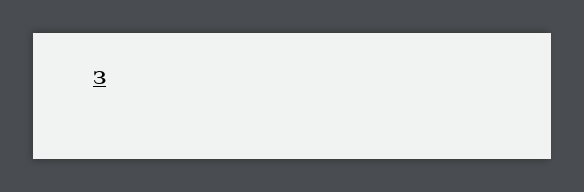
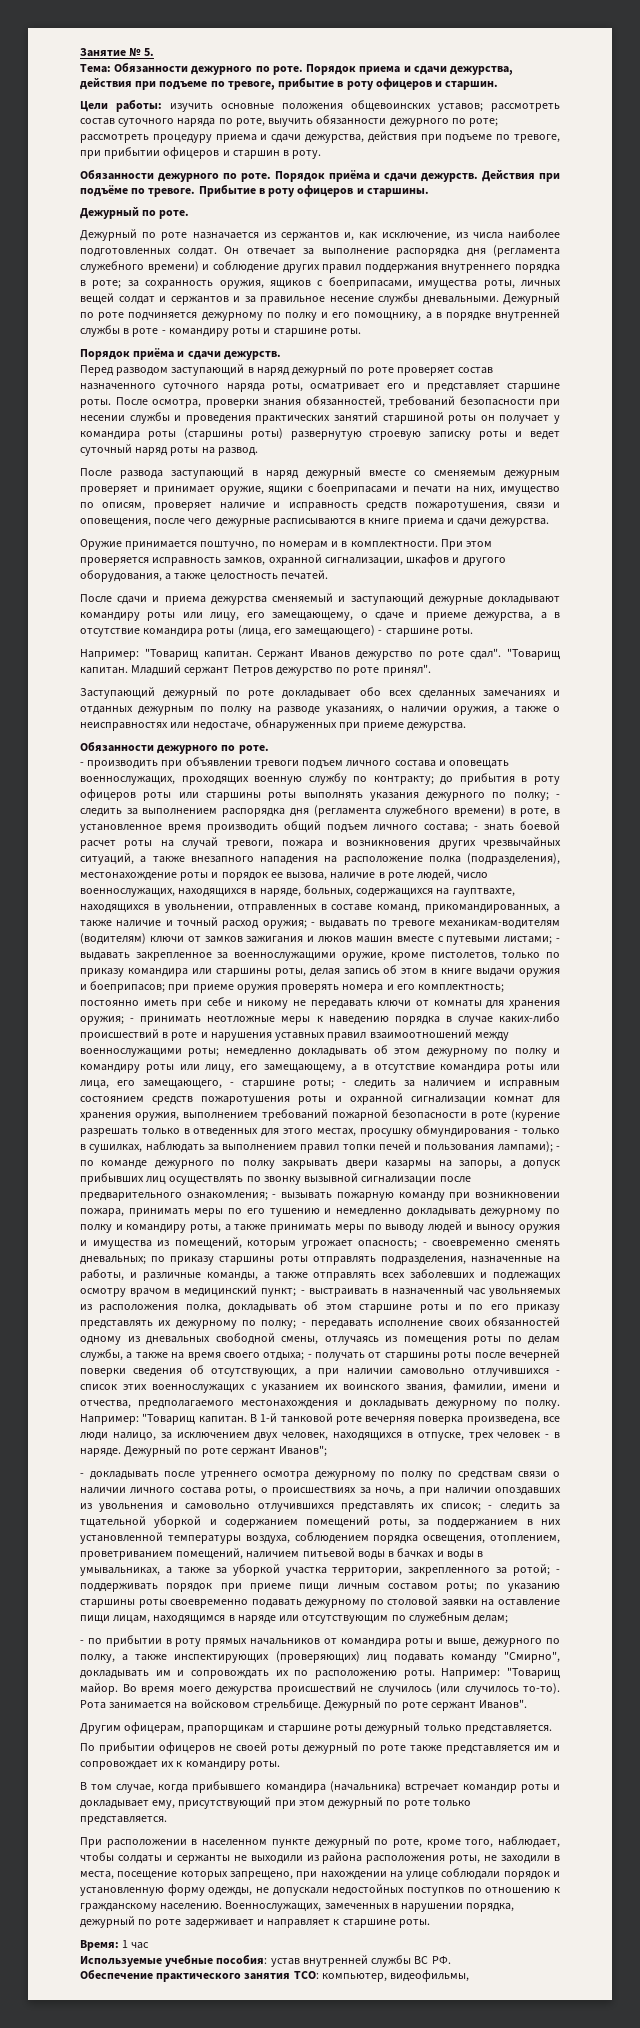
- З
+ Занятие № 5.
+ Тема: Обязанности дежурного по роте. Порядок приема и сдачи дежурства, действия при подъеме по тревоге, прибытие в роту офицеров и старшин.
+ Цели работы: изучить основные положения общевоинских уставов; рассмотреть состав суточного наряда по роте, выучить обязанности дежурного по роте; рассмотреть процедуру приема и сдачи дежурства, действия при подъеме по тревоге, при прибытии офицеров и старшин в роту.
+ Обязанности дежурного по роте. Порядок приёма и сдачи дежурств. Действия при подъёме по тревоге. Прибытие в роту офицеров и старшины.
+ Дежурный по роте.
+ Дежурный по роте назначается из сержантов и, как исключение, из числа наиболее подготовленных солдат. Он отвечает за выполнение распорядка дня (регламента служебного времени) и соблюдение других правил поддержания внутреннего порядка в роте; за сохранность оружия, ящиков с боеприпасами, имущества роты, личных вещей солдат и сержантов и за правильное несение службы дневальными. Дежурный по роте подчиняется дежурному по полку и его помощнику, а в порядке внутренней службы в роте - командиру роты и старшине роты.
+ Порядок приёма и сдачи дежурств.
+ Перед разводом заступающий в наряд дежурный по роте проверяет состав назначенного суточного наряда роты, осматривает его и представляет старшине роты. После осмотра, проверки знания обязанностей, требований безопасности при несении службы и проведения практических занятий старшиной роты он получает у командира роты (старшины роты) развернутую строевую записку роты и ведет суточный наряд роты на развод.
+ После развода заступающий в наряд дежурный вместе со сменяемым дежурным проверяет и принимает оружие, ящики с боеприпасами и печати на них, имущество по описям, проверяет наличие и исправность средств пожаротушения, связи и оповещения, после чего дежурные расписываются в книге приема и сдачи дежурства.
+ Оружие принимается поштучно, по номерам и в комплектности. При этом проверяется исправность замков, охранной сигнализации, шкафов и другого оборудования, а также целостность печатей.
+ После сдачи и приема дежурства сменяемый и заступающий дежурные докладывают командиру роты или лицу, его замещающему, о сдаче и приеме дежурства, а в отсутствие командира роты (лица, его замещающего) - старшине роты.
+ Например: "Товарищ капитан. Сержант Иванов дежурство по роте сдал". "Товарищ капитан. Младший сержант Петров дежурство по роте принял".
+ Заступающий дежурный по роте докладывает обо всех сделанных замечаниях и отданных дежурным по полку на разводе указаниях, о наличии оружия, а также о неисправностях или недостаче, обнаруженных при приеме дежурства.
+ Обязанности дежурного по роте.
+ - производить при объявлении тревоги подъем личного состава и оповещать военнослужащих, проходящих военную службу по контракту; до прибытия в роту офицеров роты или старшины роты выполнять указания дежурного по полку; - следить за выполнением распорядка дня (регламента служебного времени) в роте, в установленное время производить общий подъем личного состава; - знать боевой расчет роты на случай тревоги, пожара и возникновения других чрезвычайных ситуаций, а также внезапного нападения на расположение полка (подразделения), местонахождение роты и порядок ее вызова, наличие в роте людей, число военнослужащих, находящихся в наряде, больных, содержащихся на гауптвахте, находящихся в увольнении, отправленных в составе команд, прикомандированных, а также наличие и точный расход оружия; - выдавать по тревоге механикам-водителям (водителям) ключи от замков зажигания и люков машин вместе с путевыми листами; - выдавать закрепленное за военнослужащими оружие, кроме пистолетов, только по приказу командира или старшины роты, делая запись об этом в книге выдачи оружия и боеприпасов; при приеме оружия проверять номера и его комплектность; постоянно иметь при себе и никому не передавать ключи от комнаты для хранения оружия; - принимать неотложные меры к наведению порядка в случае каких-либо происшествий в роте и нарушения уставных правил взаимоотношений между военнослужащими роты; немедленно докладывать об этом дежурному по полку и командиру роты или лицу, его замещающему, а в отсутствие командира роты или лица, его замещающего, - старшине роты; - следить за наличием и исправным состоянием средств пожаротушения роты и охранной сигнализации комнат для хранения оружия, выполнением требований пожарной безопасности в роте (курение разрешать только в отведенных для этого местах, просушку обмундирования - только в сушилках, наблюдать за выполнением правил топки печей и пользования лампами); - по команде дежурного по полку закрывать двери казармы на запоры, а допуск прибывших лиц осуществлять по звонку вызывной сигнализации после предварительного ознакомления; - вызывать пожарную команду при возникновении пожара, принимать меры по его тушению и немедленно докладывать дежурному по полку и командиру роты, а также принимать меры по выводу людей и выносу оружия и имущества из помещений, которым угрожает опасность; - своевременно сменять дневальных; по приказу старшины роты отправлять подразделения, назначенные на работы, и различные команды, а также отправлять всех заболевших и подлежащих осмотру врачом в медицинский пункт; - выстраивать в назначенный час увольняемых из расположения полка, докладывать об этом старшине роты и по его приказу представлять их дежурному по полку; - передавать исполнение своих обязанностей одному из дневальных свободной смены, отлучаясь из помещения роты по делам службы, а также на время своего отдыха; - получать от старшины роты после вечерней поверки сведения об отсутствующих, а при наличии самовольно отлучившихся - список этих военнослужащих с указанием их воинского звания, фамилии, имени и отчества, предполагаемого местонахождения и докладывать дежурному по полку. Например: "Товарищ капитан. В 1-й танковой роте вечерняя поверка произведена, все люди налицо, за исключением двух человек, находящихся в отпуске, трех человек - в наряде. Дежурный по роте сержант Иванов";
+ - докладывать после утреннего осмотра дежурному по полку по средствам связи о наличии личного состава роты, о происшествиях за ночь, а при наличии опоздавших из увольнения и самовольно отлучившихся представлять их список; - следить за тщательной уборкой и содержанием помещений роты, за поддержанием в них установленной температуры воздуха, соблюдением порядка освещения, отоплением, проветриванием помещений, наличием питьевой воды в бачках и воды в умывальниках, а также за уборкой участка территории, закрепленного за ротой; - поддерживать порядок при приеме пищи личным составом роты; по указанию старшины роты своевременно подавать дежурному по столовой заявки на оставление пищи лицам, находящимся в наряде или отсутствующим по служебным делам;
+ - по прибытии в роту прямых начальников от командира роты и выше, дежурного по полку, а также инспектирующих (проверяющих) лиц подавать команду "Смирно", докладывать им и сопровождать их по расположению роты. Например: "Товарищ майор. Во время моего дежурства происшествий не случилось (или случилось то-то). Рота занимается на войсковом стрельбище. Дежурный по роте сержант Иванов".
+ Другим офицерам, прапорщикам и старшине роты дежурный только представляется.
+ По прибытии офицеров не своей роты дежурный по роте также представляется им и сопровождает их к командиру роты.
+ В том случае, когда прибывшего командира (начальника) встречает командир роты и докладывает ему, присутствующий при этом дежурный по роте только представляется.
+ При расположении в населенном пункте дежурный по роте, кроме того, наблюдает, чтобы солдаты и сержанты не выходили из района расположения роты, не заходили в места, посещение которых запрещено, при нахождении на улице соблюдали порядок и установленную форму одежды, не допускали недостойных поступков по отношению к гражданскому населению. Военнослужащих, замеченных в нарушении порядка, дежурный по роте задерживает и направляет к старшине роты.
+ Время: 1 час
+ Используемые учебные пособия: устав внутренней службы ВС РФ.
+ Обеспечение практического занятия ТСО: компьютер, видеофильмы,

